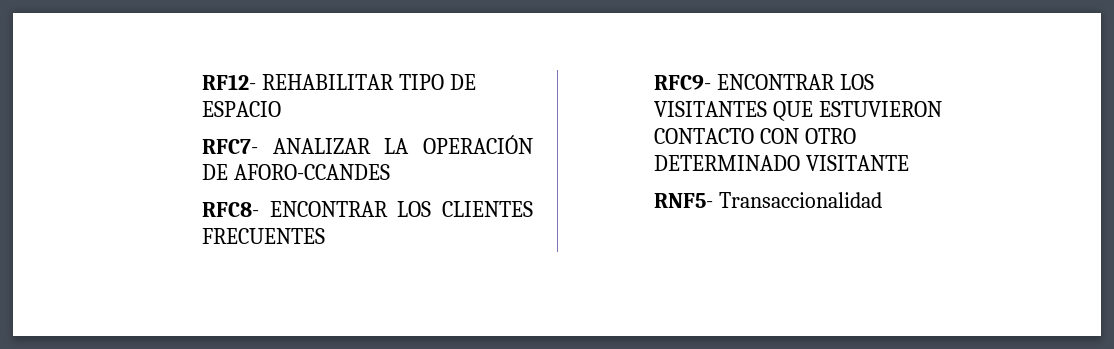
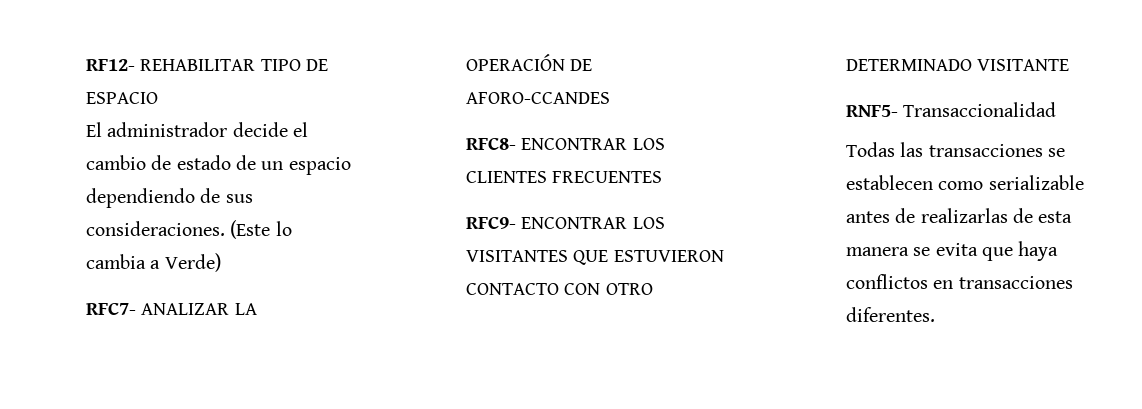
+ El administrador decide el cambio de estado de un espacio dependiendo de sus consideraciones. (Este lo cambia a Verde)
+ Todas las transacciones se establecen como serializable antes de realizarlas de esta manera se evita que haya conflictos en transacciones diferentes.

